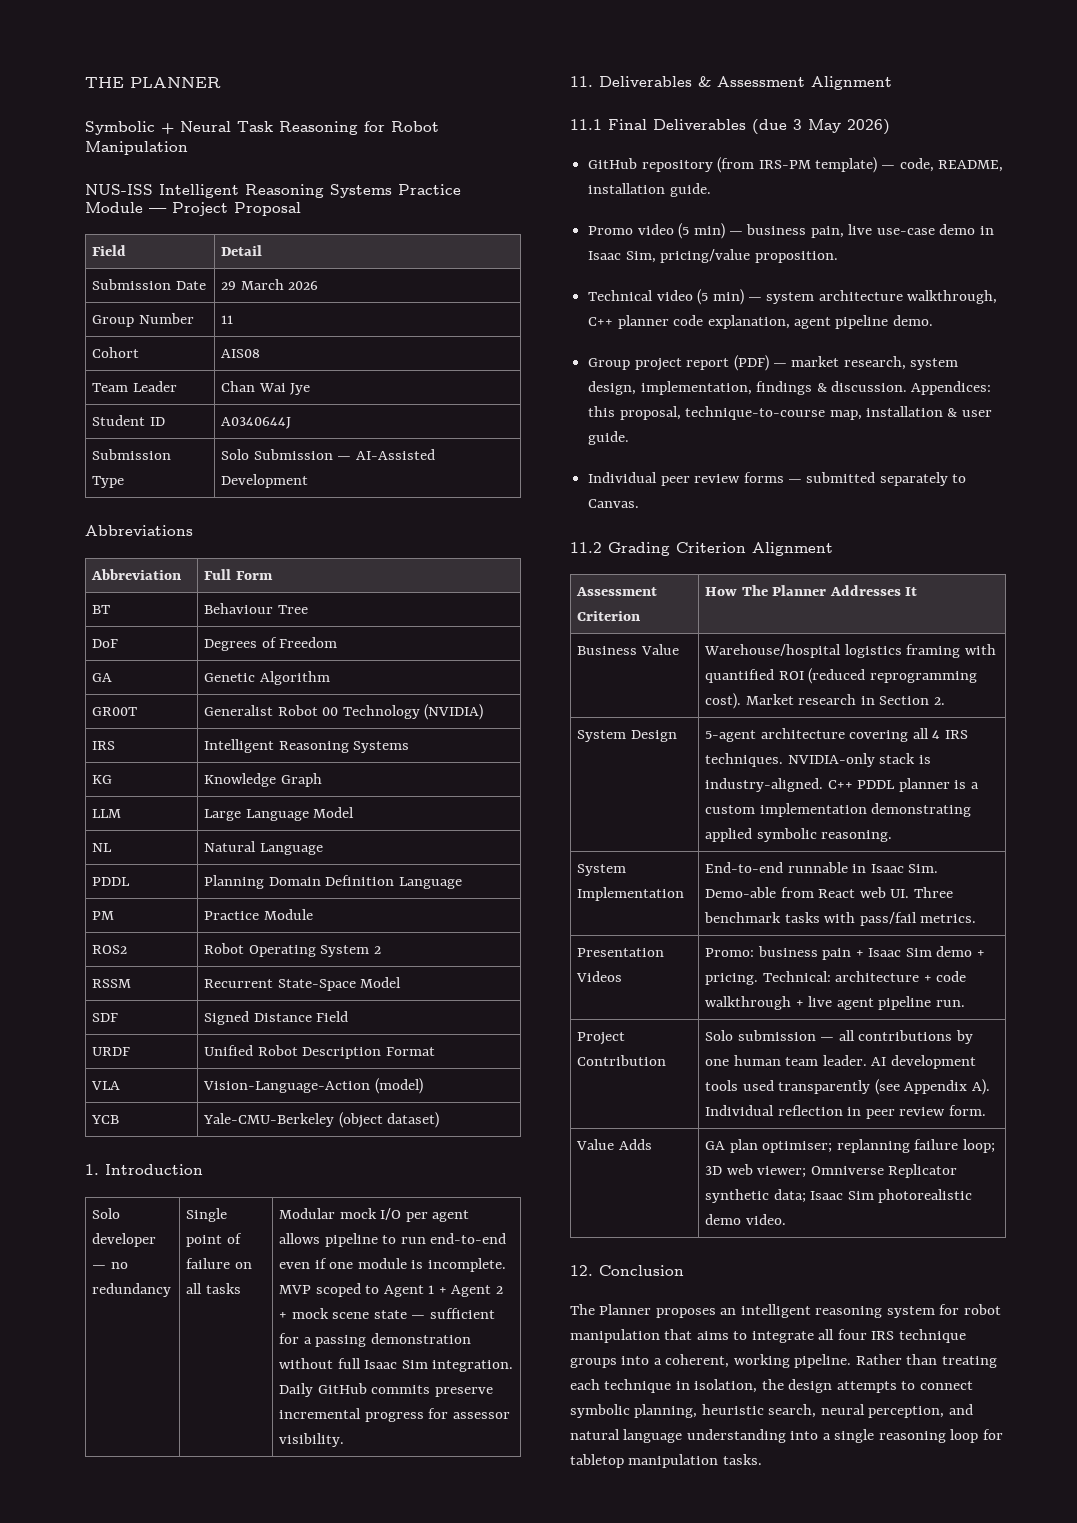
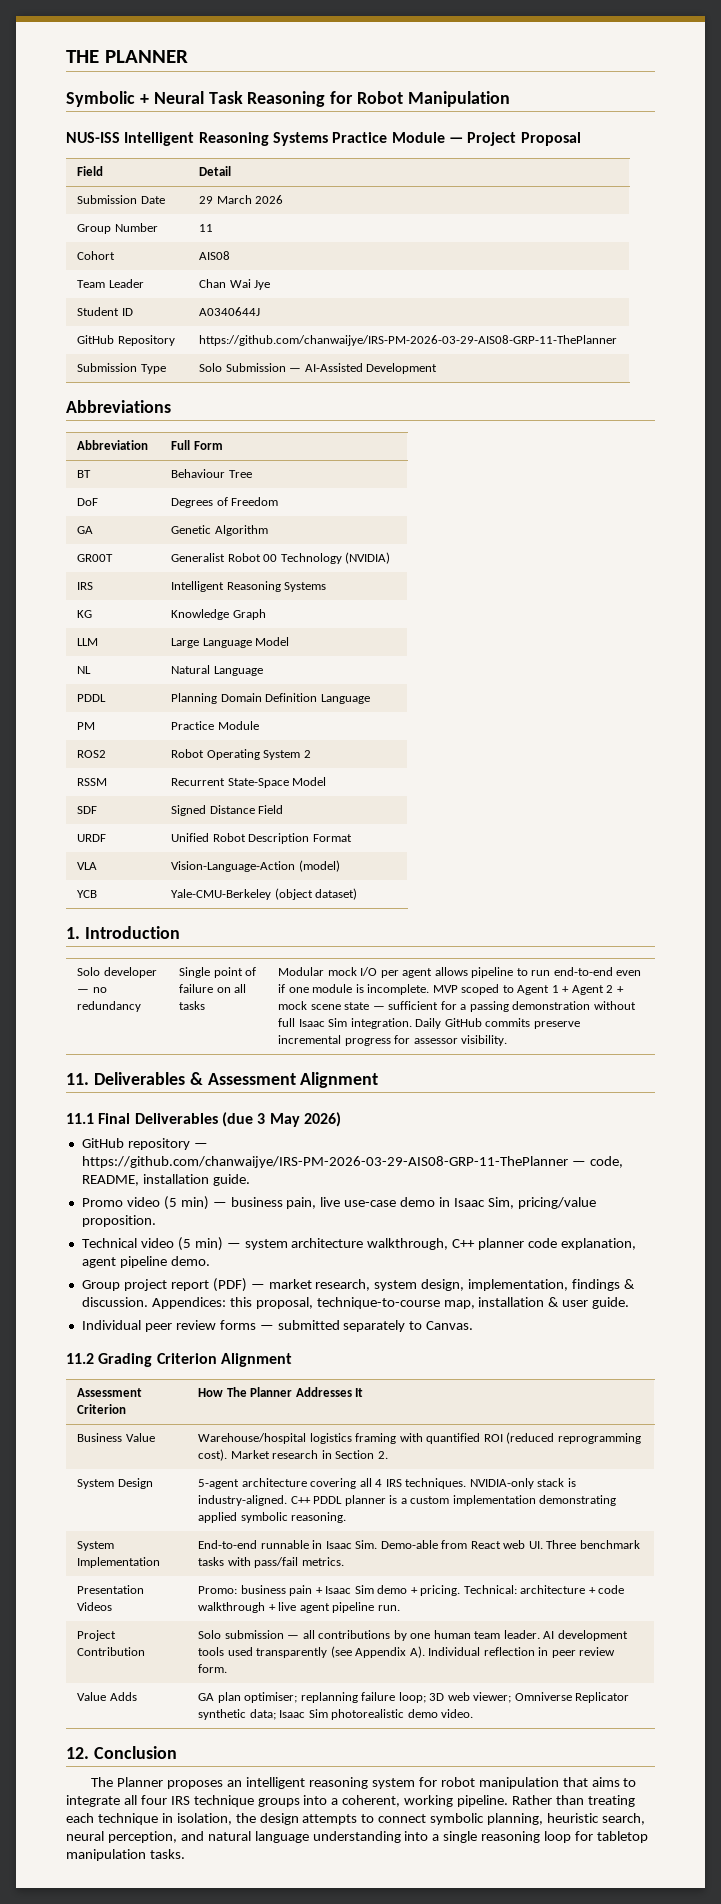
+ GitHub Repository | https://github.com/chanwaijye/IRS-PM-2026-03-29-AIS08-GRP-11-ThePlanner
- GitHub repository (from IRS-PM template) — code, README, installation guide.
+ GitHub repository — https://github.com/chanwaijye/IRS-PM-2026-03-29-AIS08-GRP-11-ThePlanner — code, README, installation guide.

